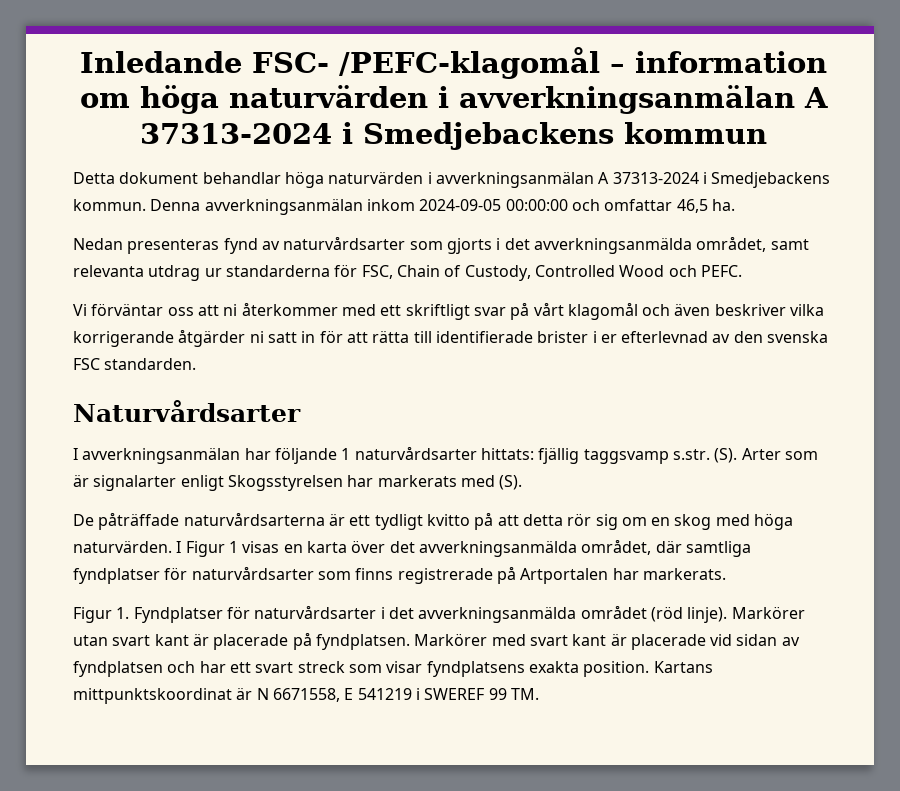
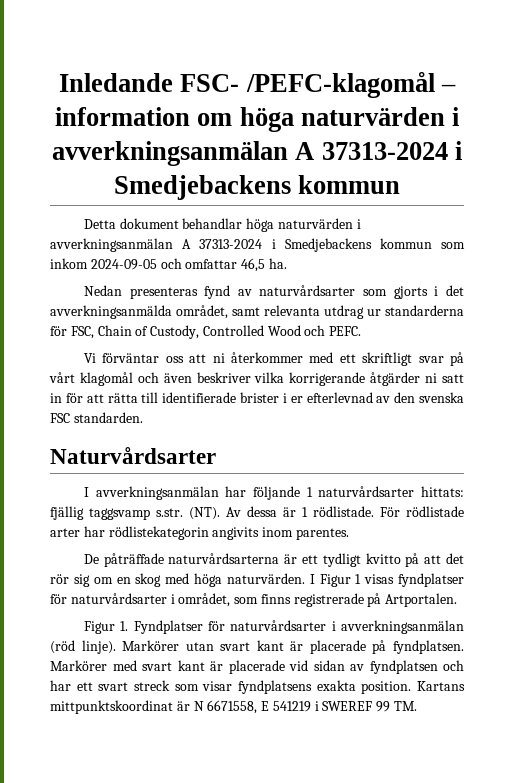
- Detta dokument behandlar höga naturvärden i avverkningsanmälan A 37313-2024 i Smedjebackens kommun. Denna avverkningsanmälan inkom 2024-09-05 00:00:00 och omfattar 46,5 ha.
+ Detta dokument behandlar höga naturvärden i avverkningsanmälan A 37313-2024 i Smedjebackens kommun som inkom 2024-09-05 och omfattar 46,5 ha.
- I avverkningsanmälan har följande 1 naturvårdsarter hittats: fjällig taggsvamp s.str. (S). Arter som är signalarter enligt Skogsstyrelsen har markerats med (S).
+ I avverkningsanmälan har följande 1 naturvårdsarter hittats: fjällig taggsvamp s.str. (NT). Av dessa är 1 rödlistade. För rödlistade arter har rödlistekategorin angivits inom parentes.
- De påträffade naturvårdsarterna är ett tydligt kvitto på att detta rör sig om en skog med höga naturvärden.
+ De påträffade naturvårdsarterna är ett tydligt kvitto på att det rör sig om en skog med höga naturvärden.
- I Figur 1 visas en karta över det avverkningsanmälda området, där samtliga fyndplatser för naturvårdsarter som finns registrerade på Artportalen har markerats.
+ I Figur 1 visas fyndplatser för naturvårdsarter i området, som finns registrerade på Artportalen.
- Figur 1. Fyndplatser för naturvårdsarter i det avverkningsanmälda området (röd linje).
+ Figur 1. Fyndplatser för naturvårdsarter i avverkningsanmälan (röd linje).

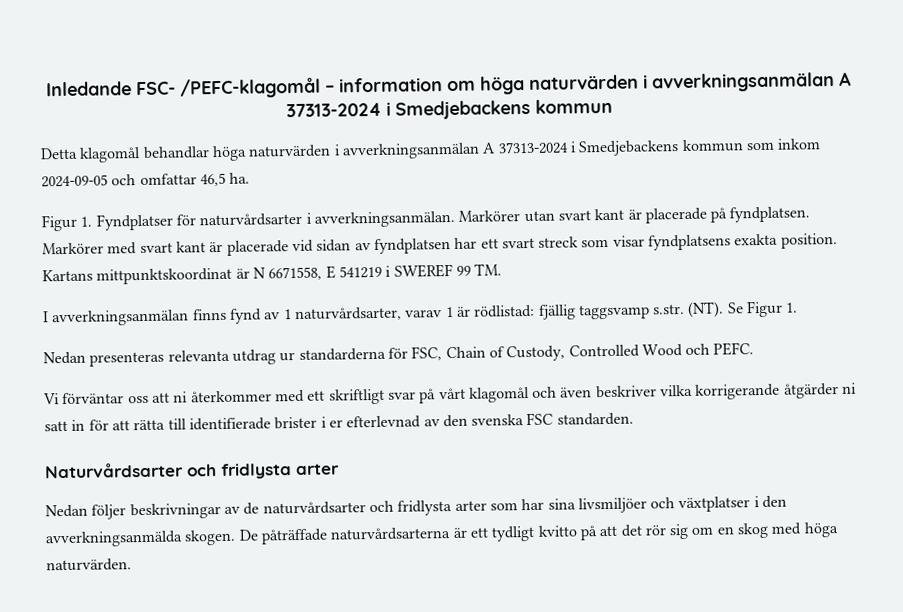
- Detta dokument behandlar höga naturvärden i avverkningsanmälan A 37313-2024 i Smedjebackens kommun som inkom 2024-09-05 och omfattar 46,5 ha.
+ Detta klagomål behandlar höga naturvärden i avverkningsanmälan A 37313-2024 i Smedjebackens kommun som inkom 2024-09-05 och omfattar 46,5 ha.
- Nedan presenteras fynd av naturvårdsarter som gjorts i det avverkningsanmälda området, samt relevanta utdrag ur standarderna för FSC, Chain of Custody, Controlled Wood och PEFC.
+ Figur 1. Fyndplatser för naturvårdsarter i avverkningsanmälan. Markörer utan svart kant är placerade på fyndplatsen. Markörer med svart kant är placerade vid sidan av fyndplatsen har ett svart streck som visar fyndplatsens exakta position. Kartans mittpunktskoordinat är N 6671558, E 541219 i SWEREF 99 TM.
+ I avverkningsanmälan finns fynd av 1 naturvårdsarter, varav 1 är rödlistad: fjällig taggsvamp s.str. (NT). Se Figur 1.
+ Nedan presenteras relevanta utdrag ur standarderna för FSC, Chain of Custody, Controlled Wood och PEFC.
- Naturvårdsarter
- I avverkningsanmälan har följande 1 naturvårdsarter hittats: fjällig taggsvamp s.str. (NT). Av dessa är 1 rödlistade. För rödlistade arter har rödlistekategorin angivits inom parentes.
- De påträffade naturvårdsarterna är ett tydligt kvitto på att det rör sig om en skog med höga naturvärden. I Figur 1 visas fyndplatser för naturvårdsarter i området, som finns registrerade på Artportalen.
- Figur 1. Fyndplatser för naturvårdsarter i avverkningsanmälan (röd linje). Markörer utan svart kant är placerade på fyndplatsen. Markörer med svart kant är placerade vid sidan av fyndplatsen och har ett svart streck som visar fyndplatsens exakta position. Kartans mittpunktskoordinat är N 6671558, E 541219 i SWEREF 99 TM.
+ Naturvårdsarter och fridlysta arter
+ Nedan följer beskrivningar av de naturvårdsarter och fridlysta arter som har sina livsmiljöer och växtplatser i den avverkningsanmälda skogen. De påträffade naturvårdsarterna är ett tydligt kvitto på att det rör sig om en skog med höga naturvärden.

